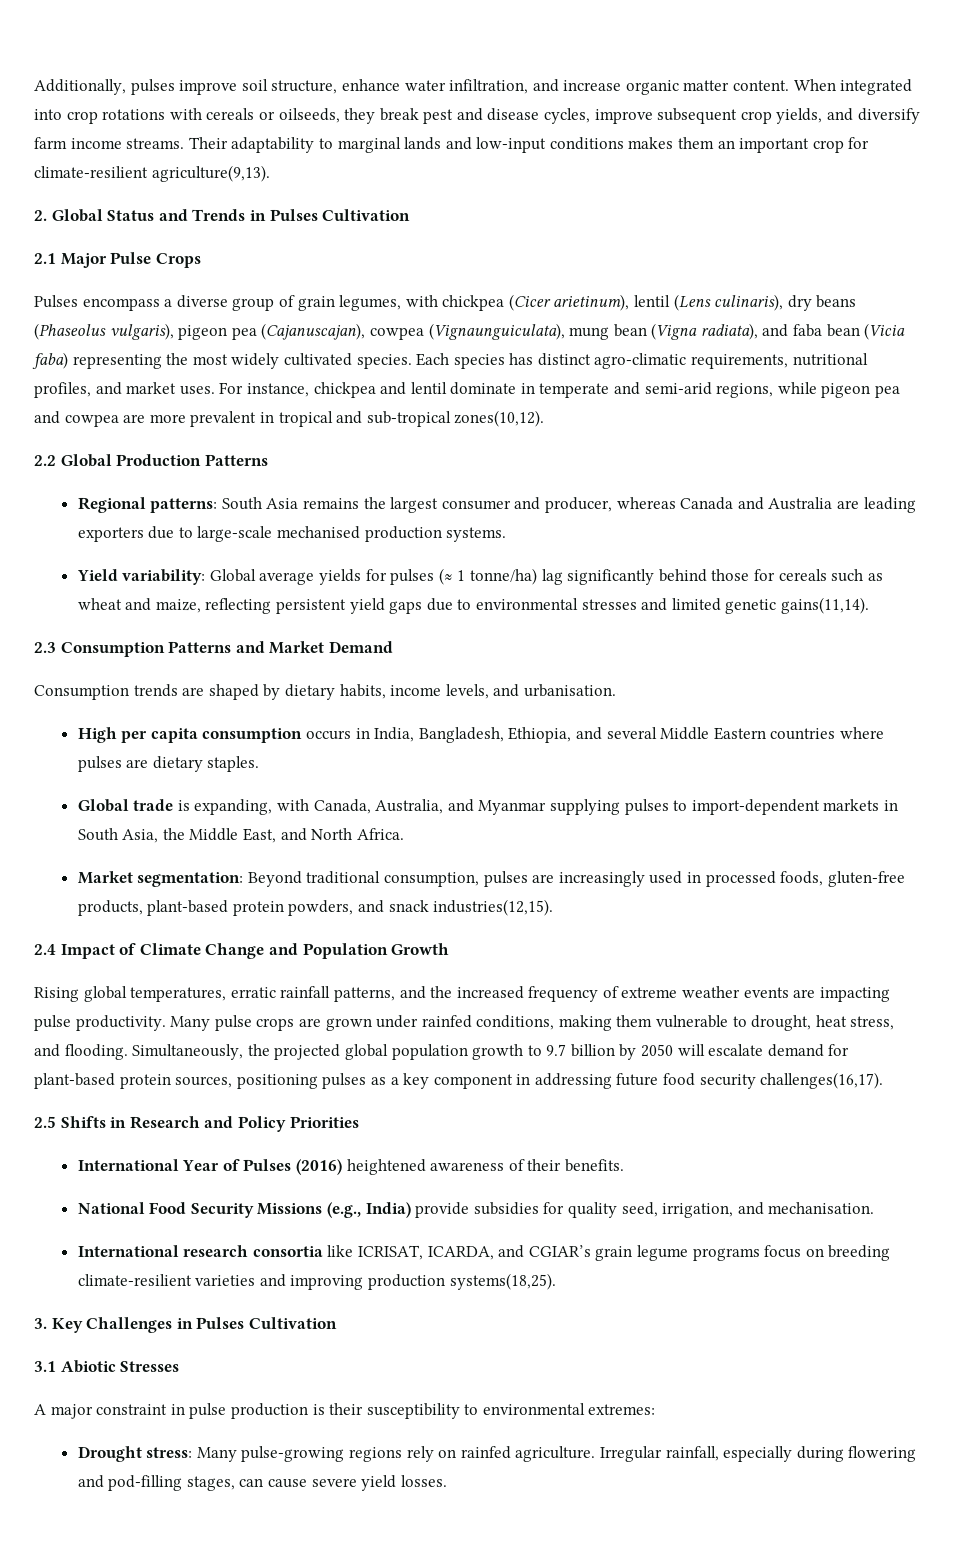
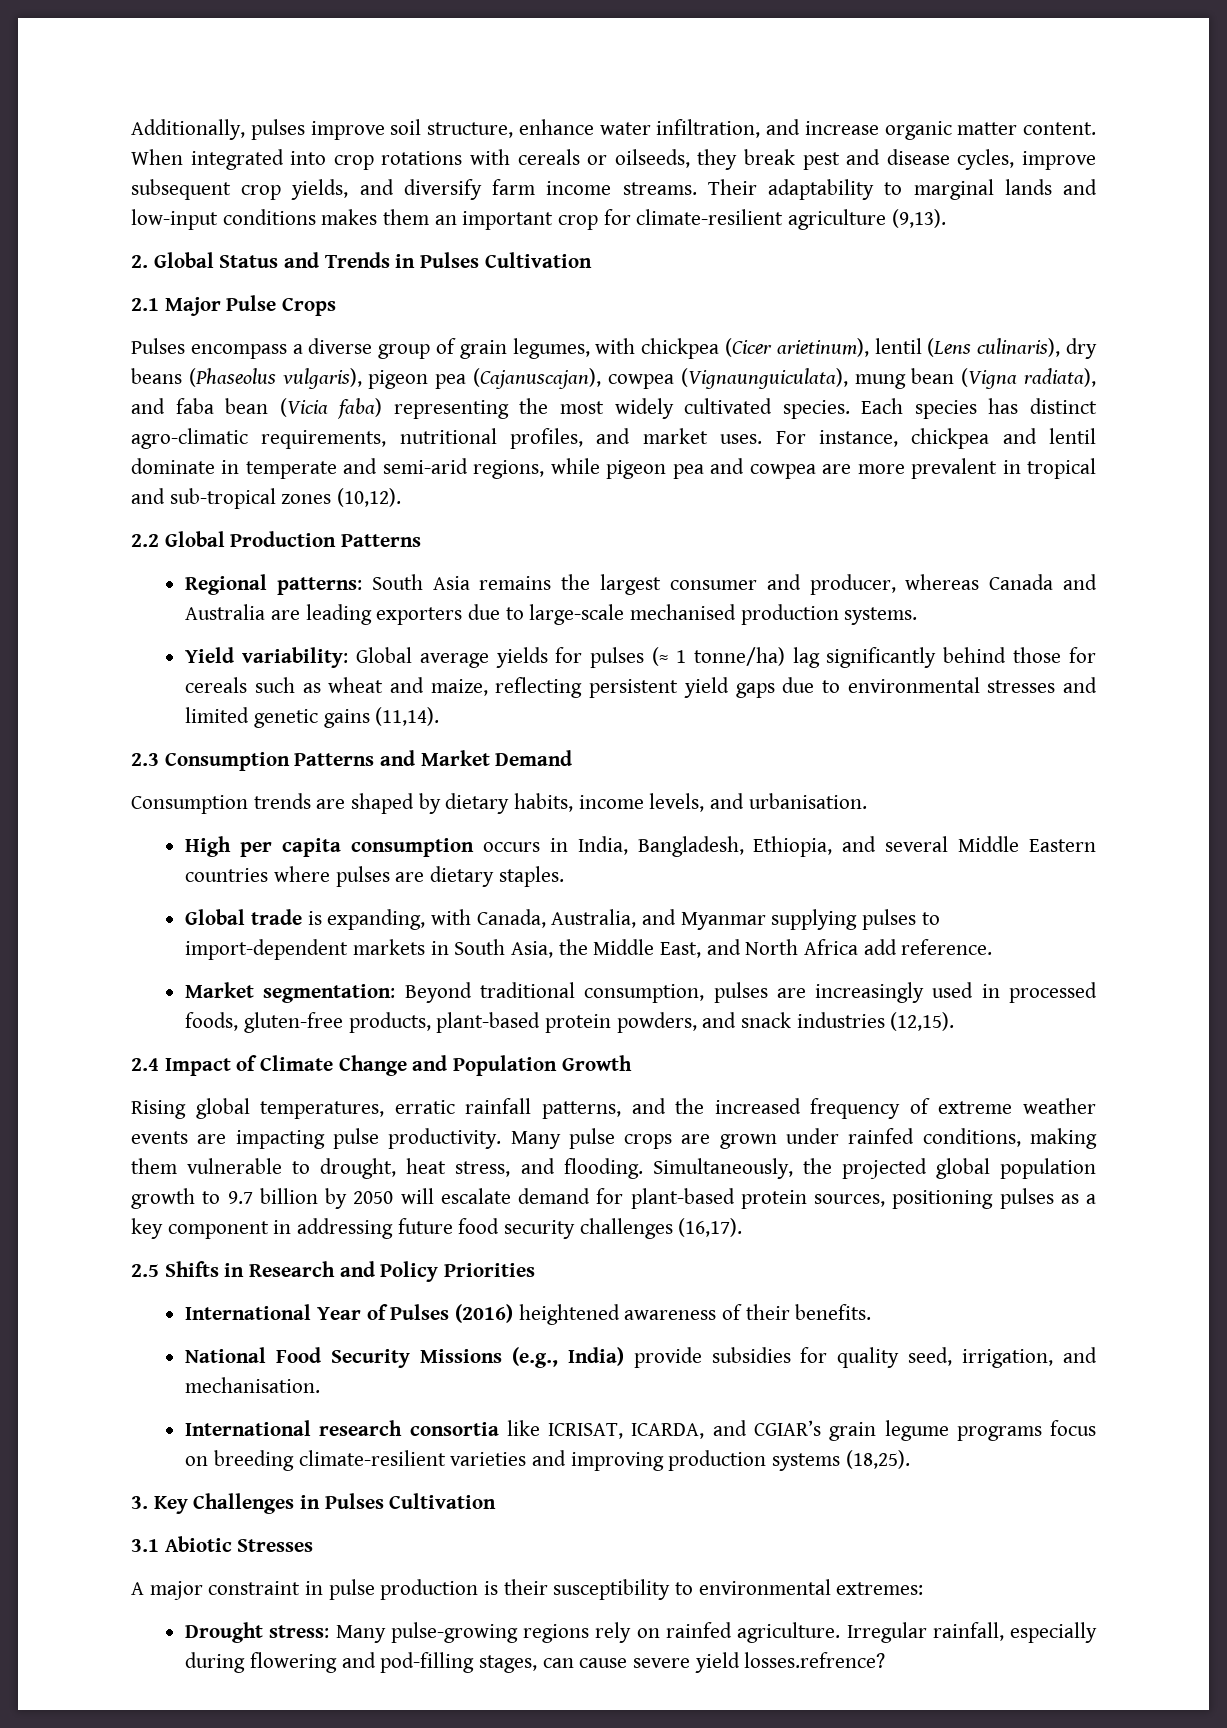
- Their adaptability to marginal lands and low-input conditions makes them an important crop for climate-resilient agriculture(9,13).
+ Their adaptability to marginal lands and low-input conditions makes them an important crop for climate-resilient agriculture (9,13).
- For instance, chickpea and lentil dominate in temperate and semi-arid regions, while pigeon pea and cowpea are more prevalent in tropical and sub-tropical zones(10,12).
+ For instance, chickpea and lentil dominate in temperate and semi-arid regions, while pigeon pea and cowpea are more prevalent in tropical and sub-tropical zones (10,12).
- Yield variability: Global average yields for pulses (≈ 1 tonne/ha) lag significantly behind those for cereals such as wheat and maize, reflecting persistent yield gaps due to environmental stresses and limited genetic gains(11,14).
+ Yield variability: Global average yields for pulses (≈ 1 tonne/ha) lag significantly behind those for cereals such as wheat and maize, reflecting persistent yield gaps due to environmental stresses and limited genetic gains (11,14).
- Global trade is expanding, with Canada, Australia, and Myanmar supplying pulses to import-dependent markets in South Asia, the Middle East, and North Africa.
+ Global trade is expanding, with Canada, Australia, and Myanmar supplying pulses to import-dependent markets in South Asia, the Middle East, and North Africa add reference.
- Market segmentation: Beyond traditional consumption, pulses are increasingly used in processed foods, gluten-free products, plant-based protein powders, and snack industries(12,15).
+ Market segmentation: Beyond traditional consumption, pulses are increasingly used in processed foods, gluten-free products, plant-based protein powders, and snack industries (12,15).
- Simultaneously, the projected global population growth to 9.7 billion by 2050 will escalate demand for plant-based protein sources, positioning pulses as a key component in addressing future food security challenges(16,17).
+ Simultaneously, the projected global population growth to 9.7 billion by 2050 will escalate demand for plant-based protein sources, positioning pulses as a key component in addressing future food security challenges (16,17).
- International research consortia like ICRISAT, ICARDA, and CGIAR’s grain legume programs focus on breeding climate-resilient varieties and improving production systems(18,25).
+ International research consortia like ICRISAT, ICARDA, and CGIAR’s grain legume programs focus on breeding climate-resilient varieties and improving production systems (18,25).
- Irregular rainfall, especially during flowering and pod-filling stages, can cause severe yield losses.
+ Irregular rainfall, especially during flowering and pod-filling stages, can cause severe yield losses.refrence?

